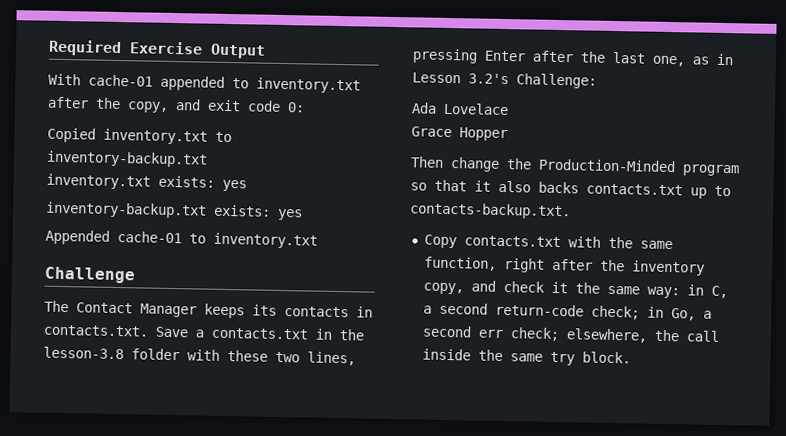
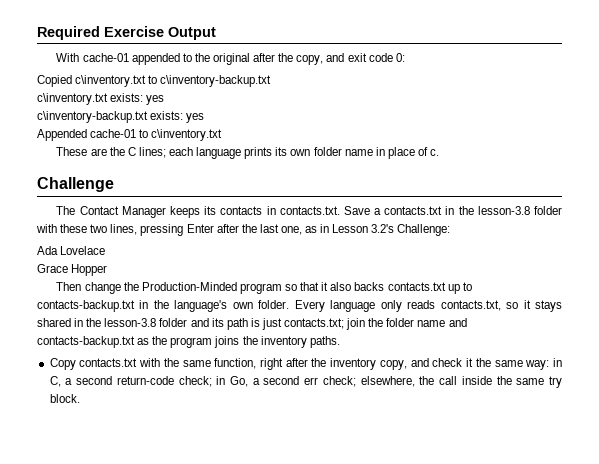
- With cache-01 appended to inventory.txt after the copy, and exit code 0:
+ With cache-01 appended to the original after the copy, and exit code 0:
- Copied inventory.txt to inventory-backup.txt
- inventory.txt exists: yes
- inventory-backup.txt exists: yes
+ Copied c\inventory.txt to c\inventory-backup.txt
+ c\inventory.txt exists: yes
+ c\inventory-backup.txt exists: yes
- Appended cache-01 to inventory.txt
+ Appended cache-01 to c\inventory.txt
+ These are the C lines; each language prints its own folder name in place of c.
- Then change the Production-Minded program so that it also backs contacts.txt up to contacts-backup.txt.
+ Then change the Production-Minded program so that it also backs contacts.txt up to contacts-backup.txt in the language's own folder. Every language only reads contacts.txt, so it stays shared in the lesson-3.8 folder and its path is just contacts.txt; join the folder name and contacts-backup.txt as the program joins the inventory paths.

